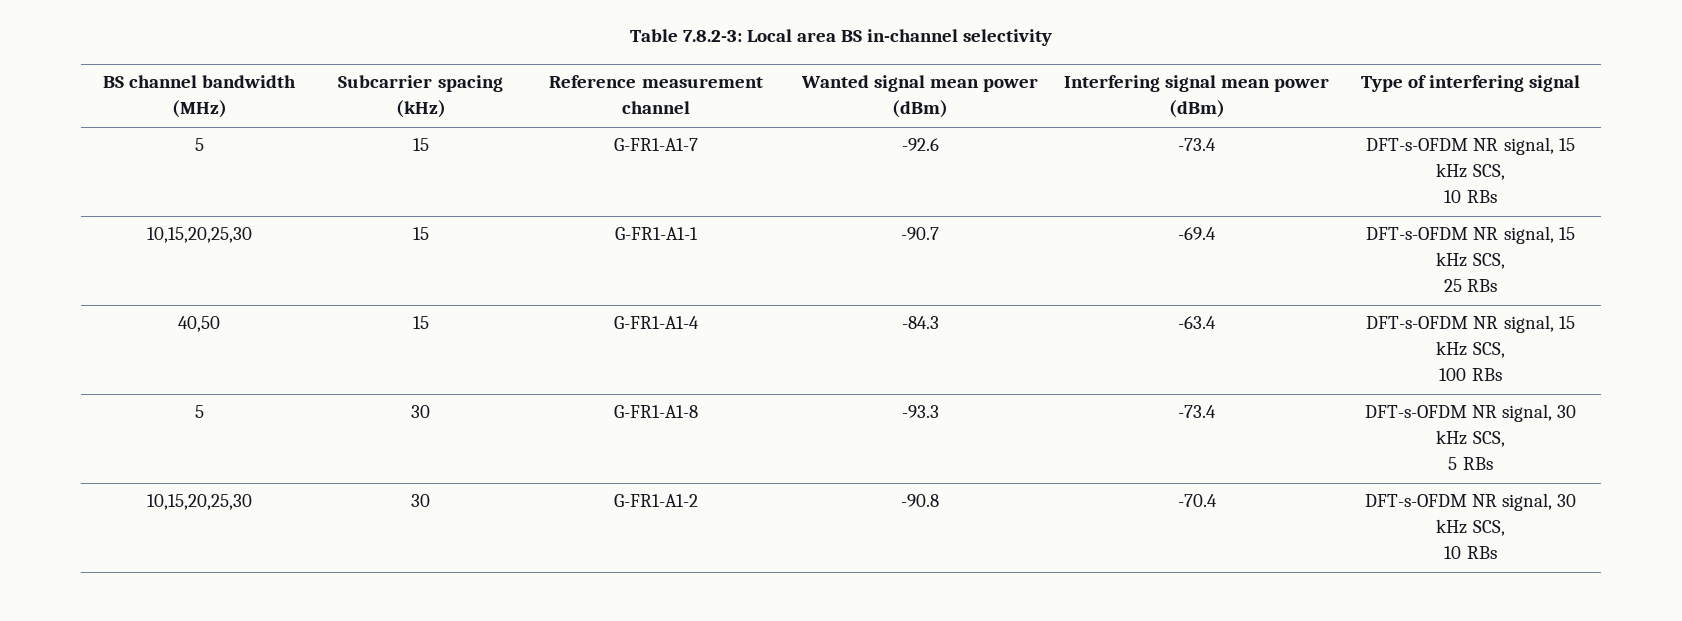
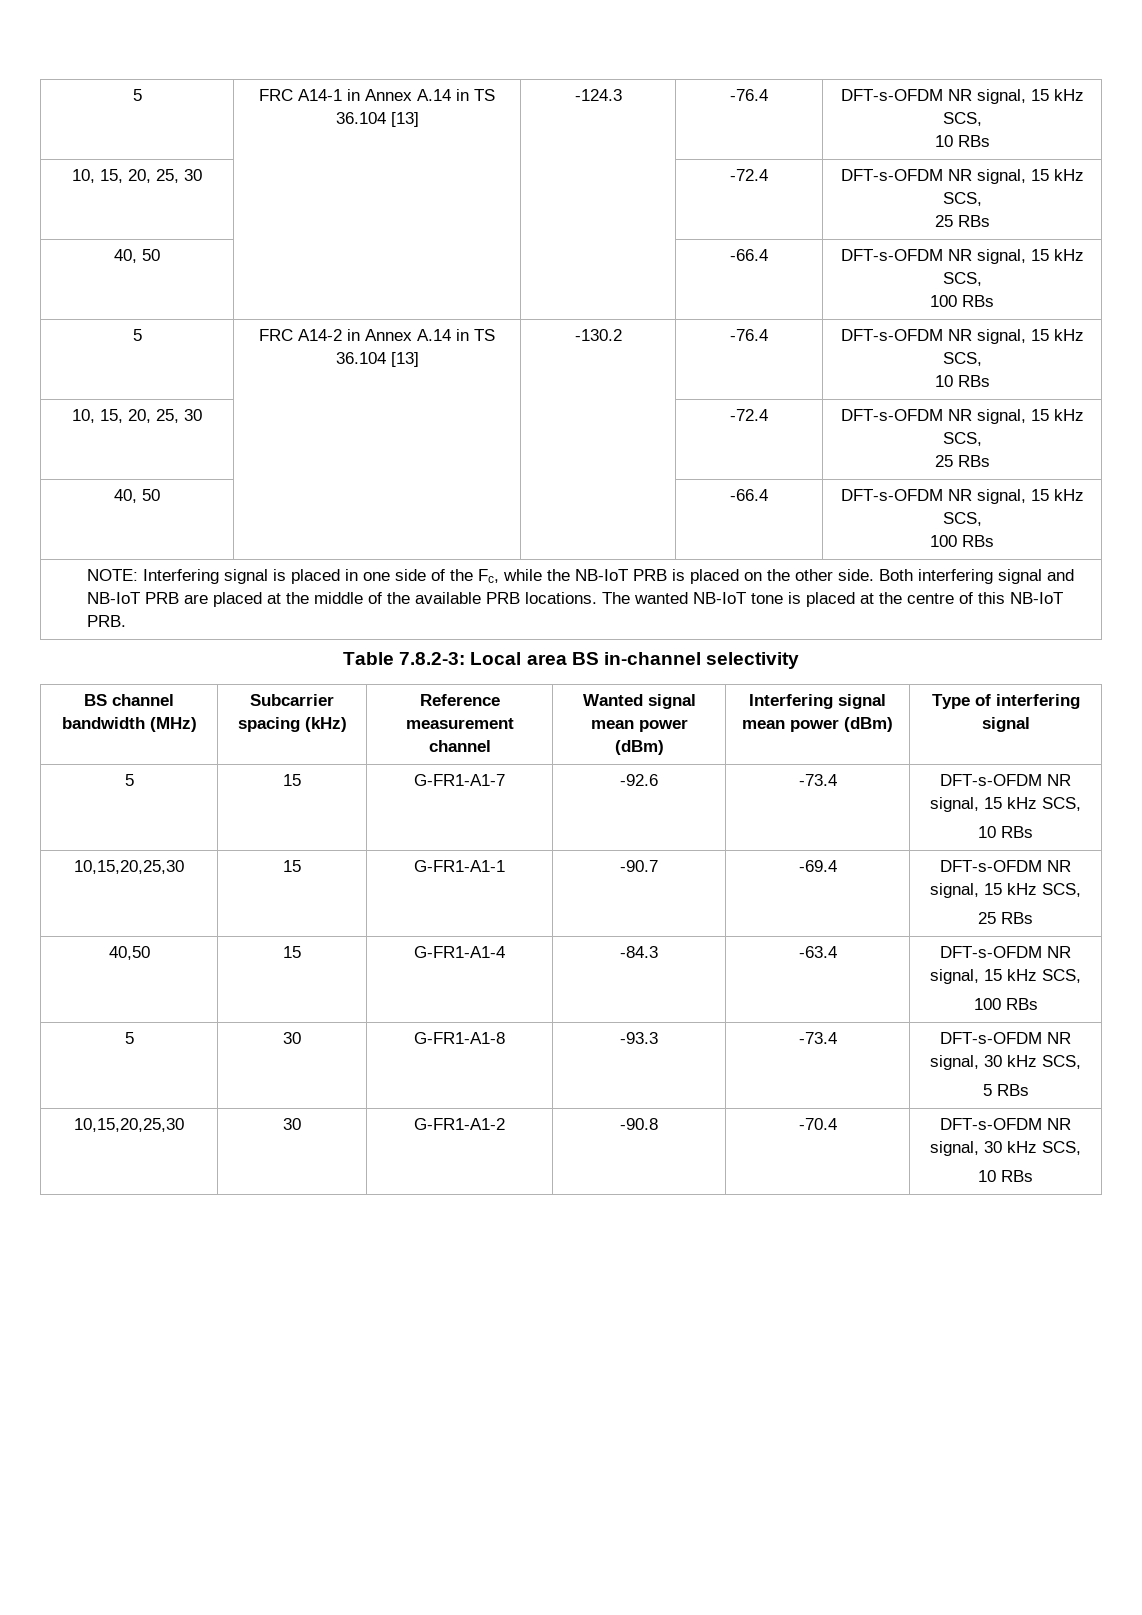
+ 5 | FRC A14-1 in Annex A.14 in TS 36.104 [13] | -124.3 | -76.4 | DFT-s-OFDM NR signal, 15 kHz SCS,
+ 10 RBs
+ 10, 15, 20, 25, 30 | | | -72.4 | DFT-s-OFDM NR signal, 15 kHz SCS,
+ 25 RBs
+ 40, 50 | | | -66.4 | DFT-s-OFDM NR signal, 15 kHz SCS,
+ 100 RBs
+ 5 | FRC A14-2 in Annex A.14 in TS 36.104 [13] | -130.2 | -76.4 | DFT-s-OFDM NR signal, 15 kHz SCS,
+ 10 RBs
+ 10, 15, 20, 25, 30 | | | -72.4 | DFT-s-OFDM NR signal, 15 kHz SCS,
+ 25 RBs
+ 40, 50 | | | -66.4 | DFT-s-OFDM NR signal, 15 kHz SCS,
+ 100 RBs
+ NOTE: Interfering signal is placed in one side of the Fc, while the NB-IoT PRB is placed on the other side. Both interfering signal and NB-IoT PRB are placed at the middle of the available PRB locations. The wanted NB-IoT tone is placed at the centre of this NB-IoT PRB.

